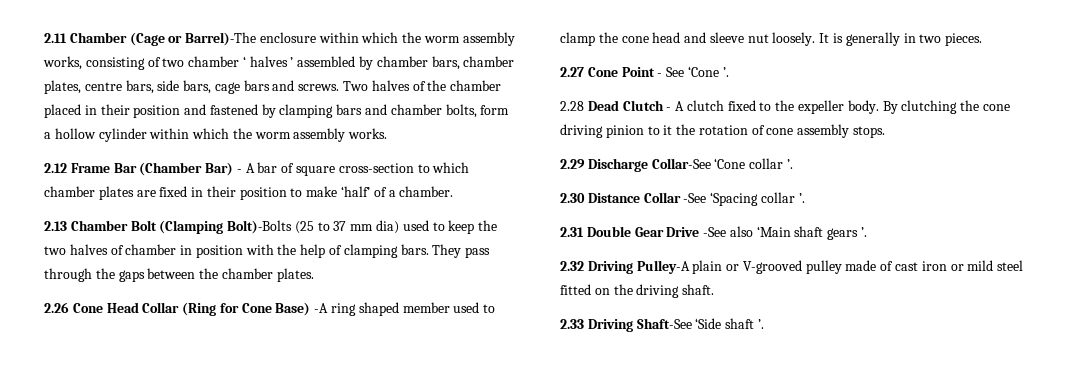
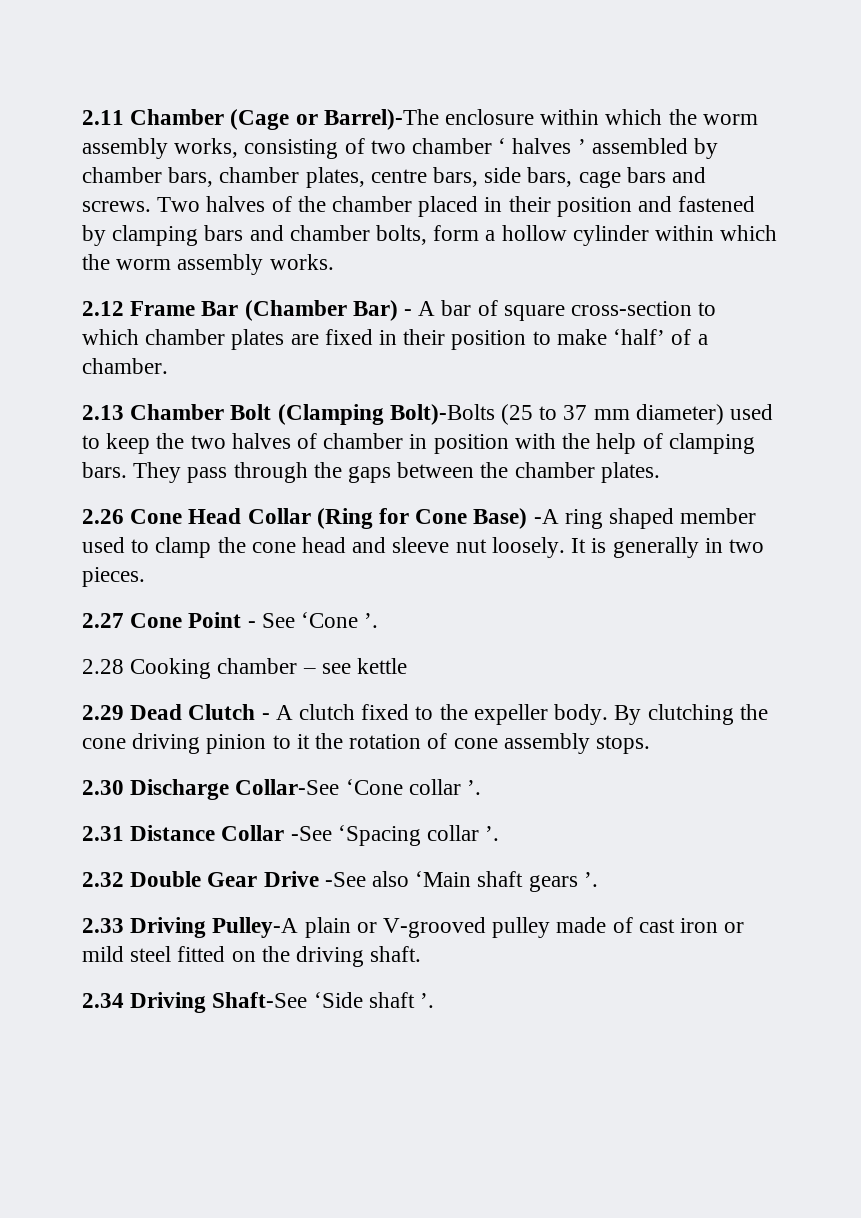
- 2.13 Chamber Bolt (Clamping Bolt)-Bolts (25 to 37 mm dia) used to keep the two halves of chamber in position with the help of clamping bars.
+ 2.13 Chamber Bolt (Clamping Bolt)-Bolts (25 to 37 mm diameter) used to keep the two halves of chamber in position with the help of clamping bars.
- 2.28 Dead Clutch - A clutch fixed to the expeller body.
+ 2.28 Cooking chamber – see kettle
+ 2.29 Dead Clutch - A clutch fixed to the expeller body.
- 2.29 Discharge Collar-See ‘Cone collar ’.
+ 2.30 Discharge Collar-See ‘Cone collar ’.
- 2.30 Distance Collar -See ‘Spacing collar ’.
+ 2.31 Distance Collar -See ‘Spacing collar ’.
- 2.31 Double Gear Drive -See also ‘Main shaft gears ’.
+ 2.32 Double Gear Drive -See also ‘Main shaft gears ’.
- 2.32 Driving Pulley-A plain or V-grooved pulley made of cast iron or mild steel fitted on the driving shaft.
+ 2.33 Driving Pulley-A plain or V-grooved pulley made of cast iron or mild steel fitted on the driving shaft.
- 2.33 Driving Shaft-See ‘Side shaft ’.
+ 2.34 Driving Shaft-See ‘Side shaft ’.

